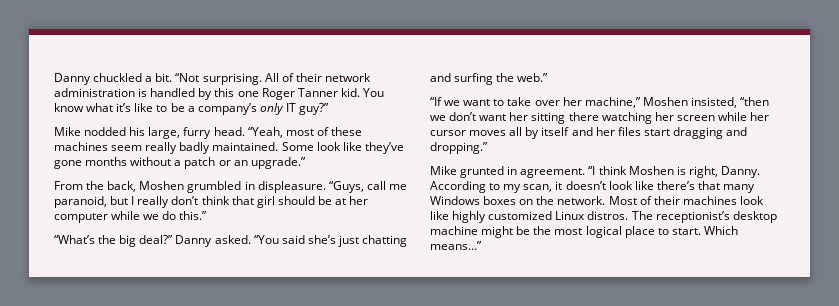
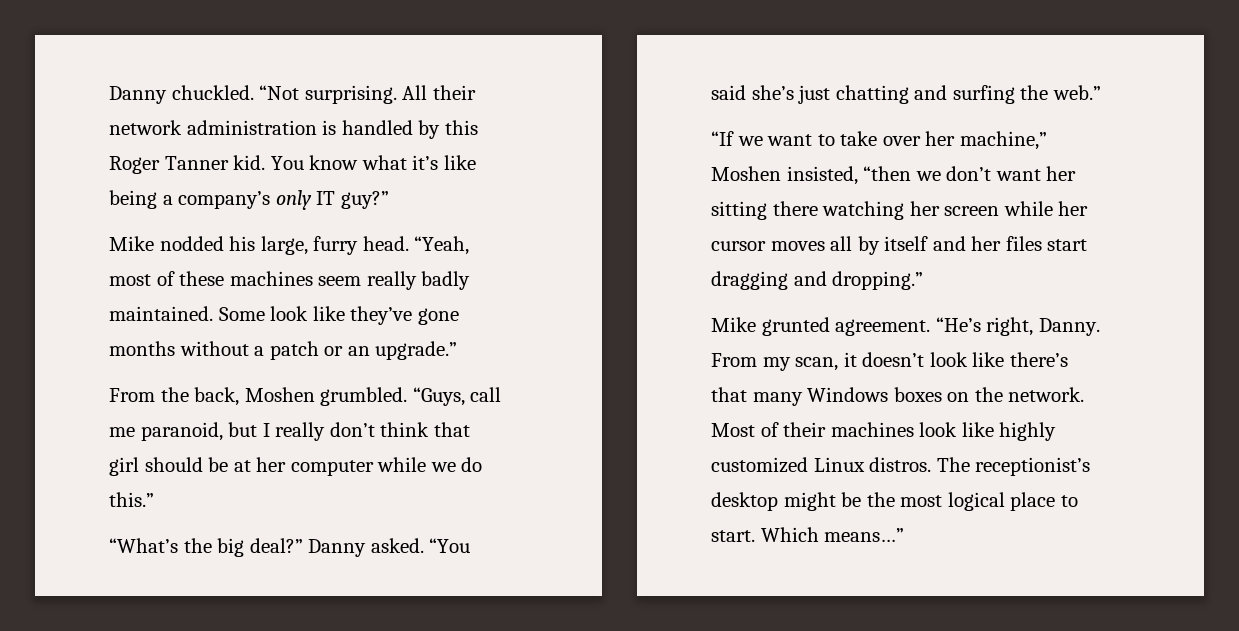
- Danny chuckled a bit.
+ Danny chuckled.
- All of their network administration is handled by this one Roger Tanner kid.
+ All their network administration is handled by this Roger Tanner kid.
- You know what it’s like to be a company’s only IT guy?”
+ You know what it’s like being a company’s only IT guy?”
- From the back, Moshen grumbled in displeasure.
+ From the back, Moshen grumbled.
- Mike grunted in agreement. “I think Moshen is right, Danny. According to my scan, it doesn’t look like there’s that many Windows boxes on the network.
+ Mike grunted agreement. “He’s right, Danny. From my scan, it doesn’t look like there’s that many Windows boxes on the network.
- The receptionist’s desktop machine might be the most logical place to start.
+ The receptionist’s desktop might be the most logical place to start.

